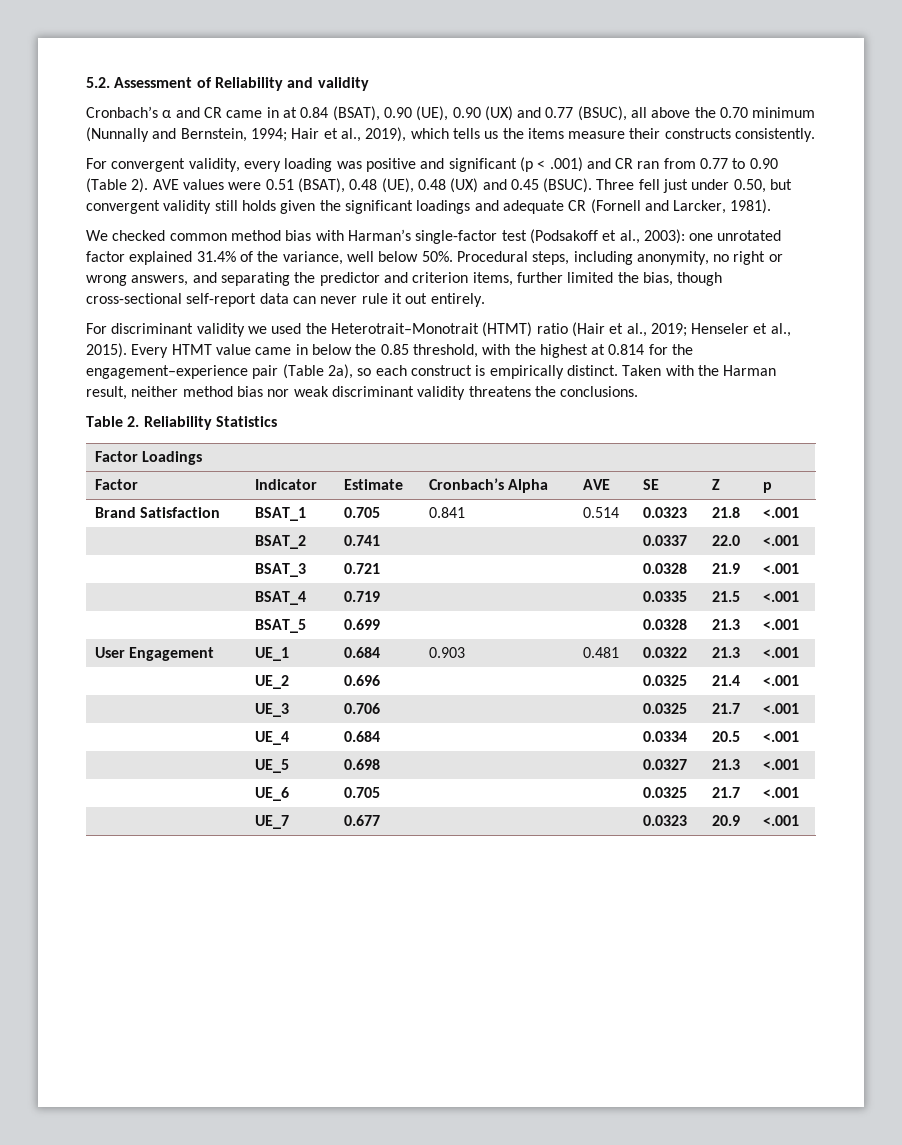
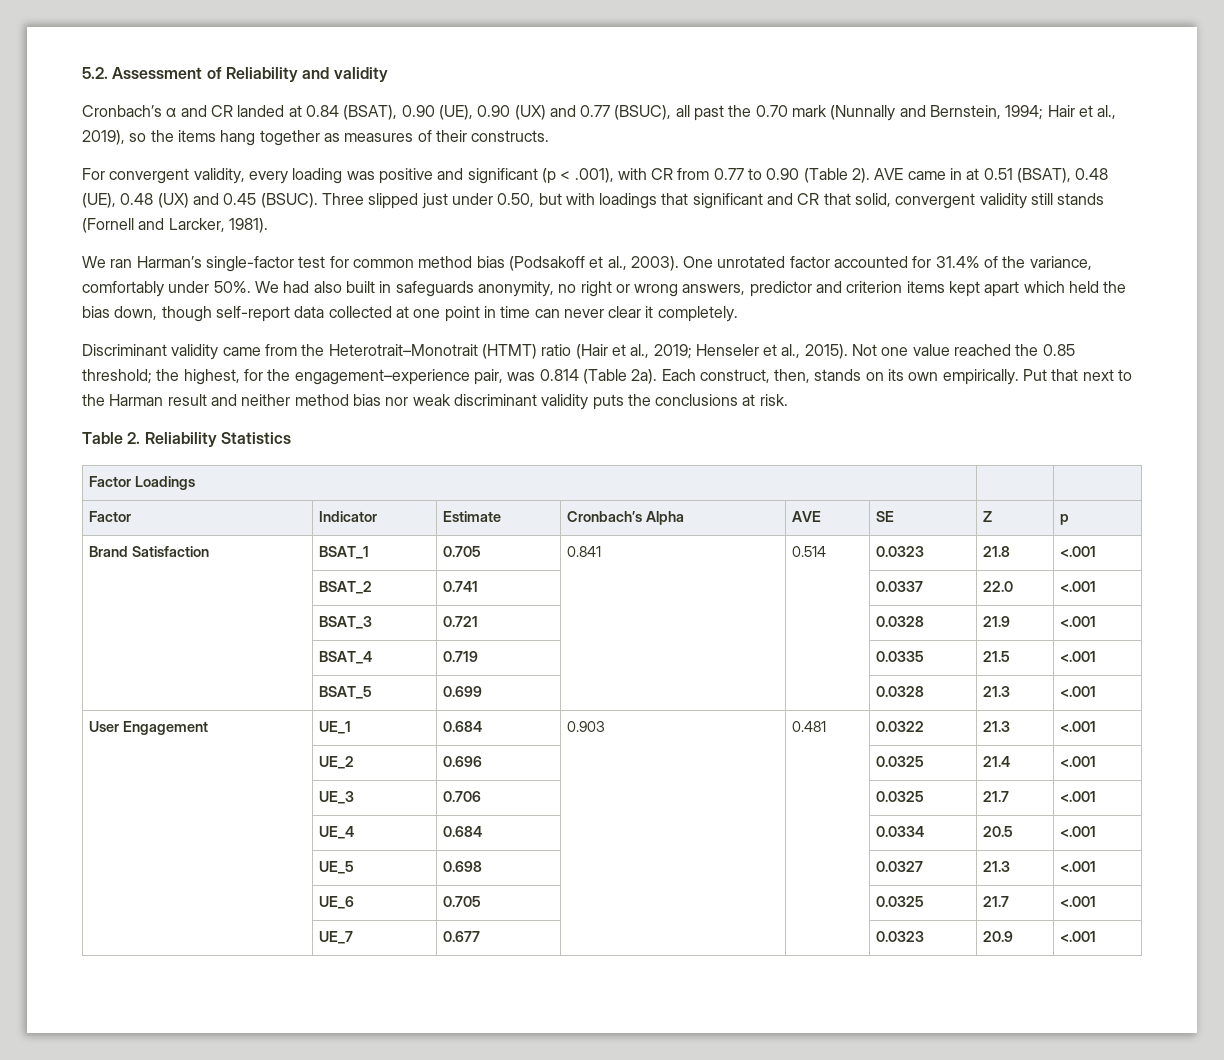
- Cronbach’s α and CR came in at 0.84 (BSAT), 0.90 (UE), 0.90 (UX) and 0.77 (BSUC), all above the 0.70 minimum (Nunnally and Bernstein, 1994; Hair et al., 2019), which tells us the items measure their constructs consistently.
+ Cronbach’s α and CR landed at 0.84 (BSAT), 0.90 (UE), 0.90 (UX) and 0.77 (BSUC), all past the 0.70 mark (Nunnally and Bernstein, 1994; Hair et al., 2019), so the items hang together as measures of their constructs.
- For convergent validity, every loading was positive and significant (p < .001) and CR ran from 0.77 to 0.90 (Table 2).
+ For convergent validity, every loading was positive and significant (p < .001), with CR from 0.77 to 0.90 (Table 2).
- AVE values were 0.51 (BSAT), 0.48 (UE), 0.48 (UX) and 0.45 (BSUC).
+ AVE came in at 0.51 (BSAT), 0.48 (UE), 0.48 (UX) and 0.45 (BSUC).
- Three fell just under 0.50, but convergent validity still holds given the significant loadings and adequate CR (Fornell and Larcker, 1981).
+ Three slipped just under 0.50, but with loadings that significant and CR that solid, convergent validity still stands (Fornell and Larcker, 1981).
- We checked common method bias with Harman’s single-factor test (Podsakoff et al., 2003): one unrotated factor explained 31.4% of the variance, well below 50%. Procedural steps, including anonymity, no right or wrong answers, and separating the predictor and criterion items, further limited the bias, though cross-sectional self-report data can never rule it out entirely.
- For discriminant validity we used the Heterotrait–Monotrait (HTMT) ratio (Hair et al., 2019; Henseler et al., 2015).
+ We ran Harman’s single-factor test for common method bias (Podsakoff et al., 2003). One unrotated factor accounted for 31.4% of the variance, comfortably under 50%. We had also built in safeguards anonymity, no right or wrong answers, predictor and criterion items kept apart which held the bias down, though self-report data collected at one point in time can never clear it completely.
+ Discriminant validity came from the Heterotrait–Monotrait (HTMT) ratio (Hair et al., 2019; Henseler et al., 2015).
- Every HTMT value came in below the 0.85 threshold, with the highest at 0.814 for the engagement–experience pair (Table 2a), so each construct is empirically distinct. Taken with the Harman result, neither method bias nor weak discriminant validity threatens the conclusions.
+ Not one value reached the 0.85 threshold; the highest, for the engagement–experience pair, was 0.814 (Table 2a). Each construct, then, stands on its own empirically. Put that next to the Harman result and neither method bias nor weak discriminant validity puts the conclusions at risk.

